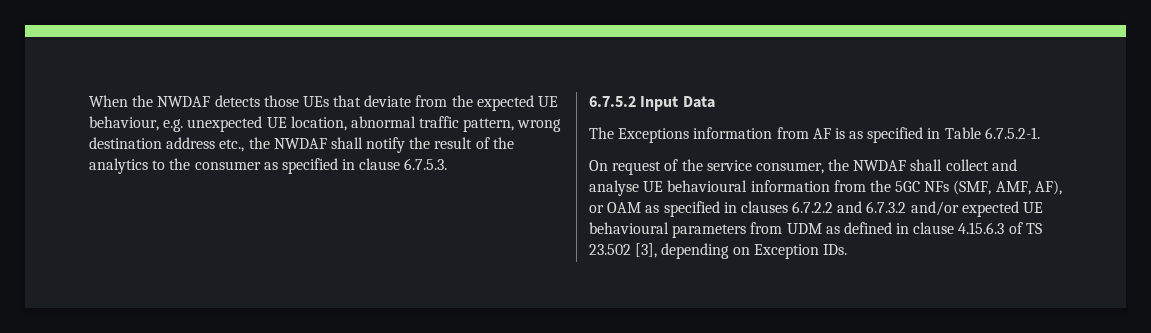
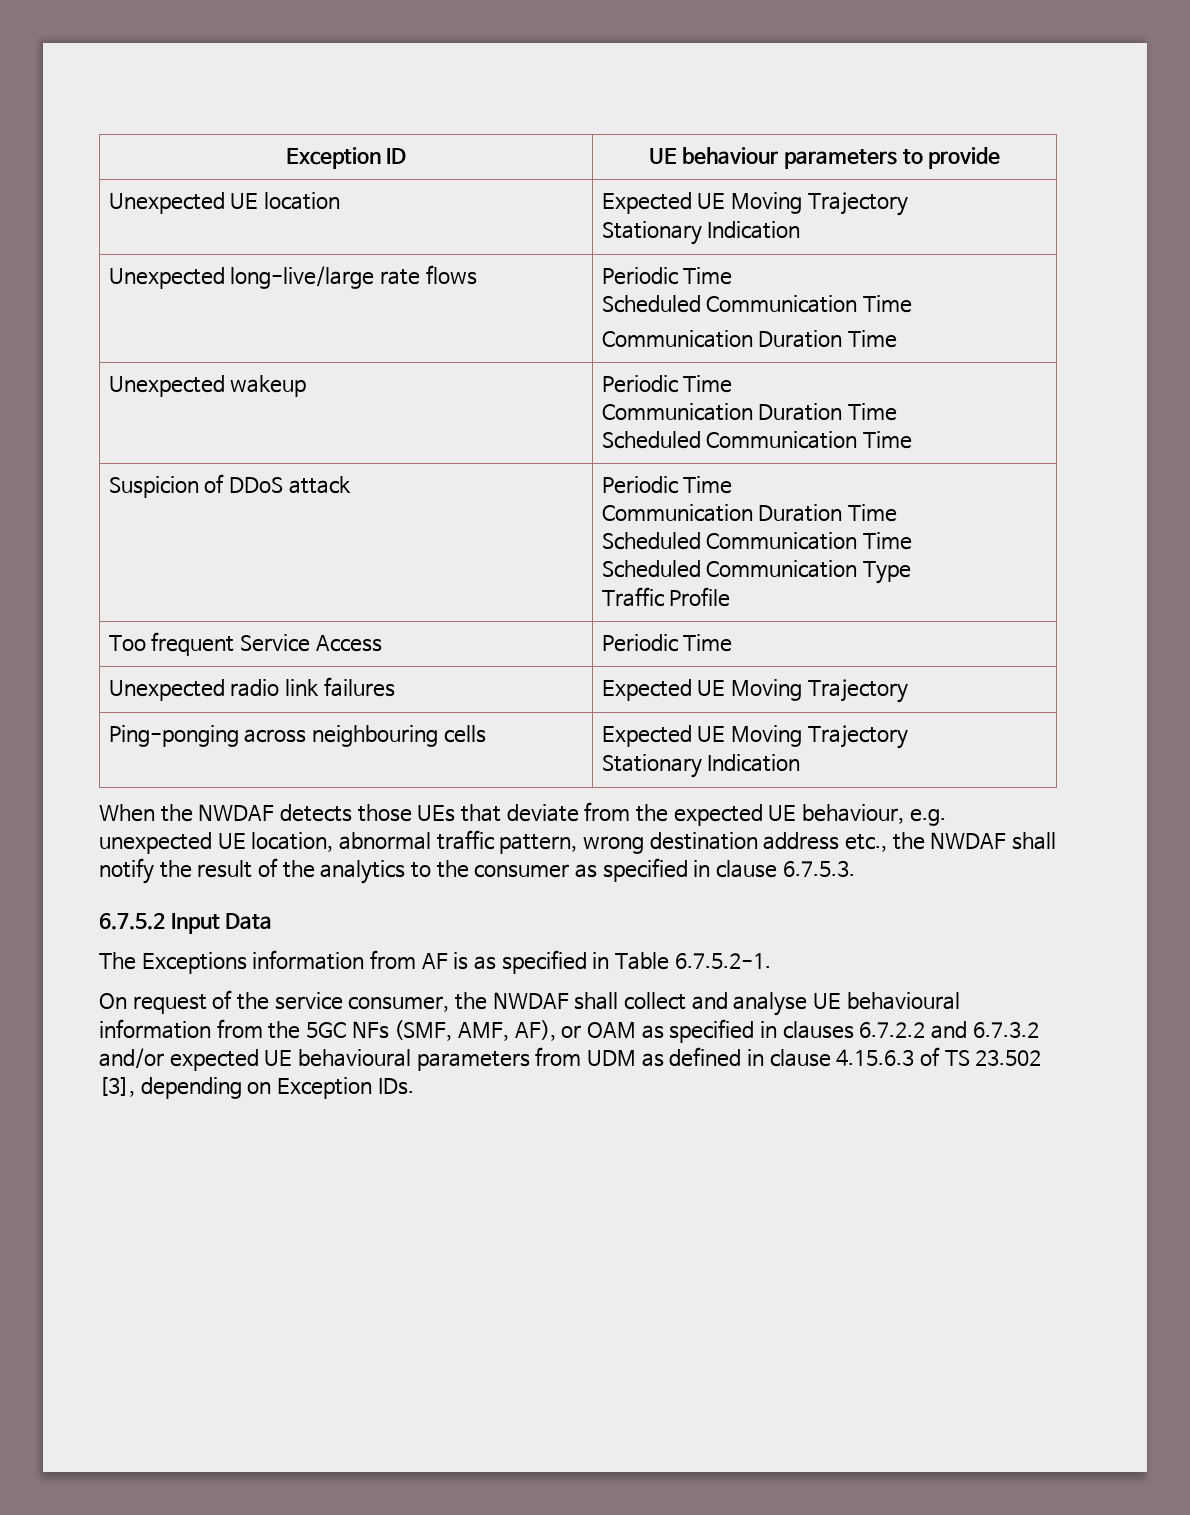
+ Exception ID | UE behaviour parameters to provide
+ Unexpected UE location | Expected UE Moving Trajectory
+ Stationary Indication
+ Unexpected long-live/large rate flows | Periodic Time
+ Scheduled Communication Time
+ Communication Duration Time
+ Unexpected wakeup | Periodic Time
+ Communication Duration Time
+ Scheduled Communication Time
+ Suspicion of DDoS attack | Periodic Time
+ Communication Duration Time
+ Scheduled Communication Time
+ Scheduled Communication Type
+ Traffic Profile
+ Too frequent Service Access | Periodic Time
+ Unexpected radio link failures | Expected UE Moving Trajectory
+ Ping-ponging across neighbouring cells | Expected UE Moving Trajectory
+ Stationary Indication

